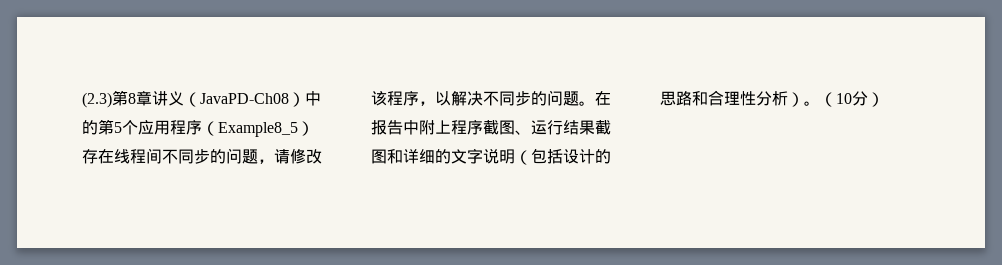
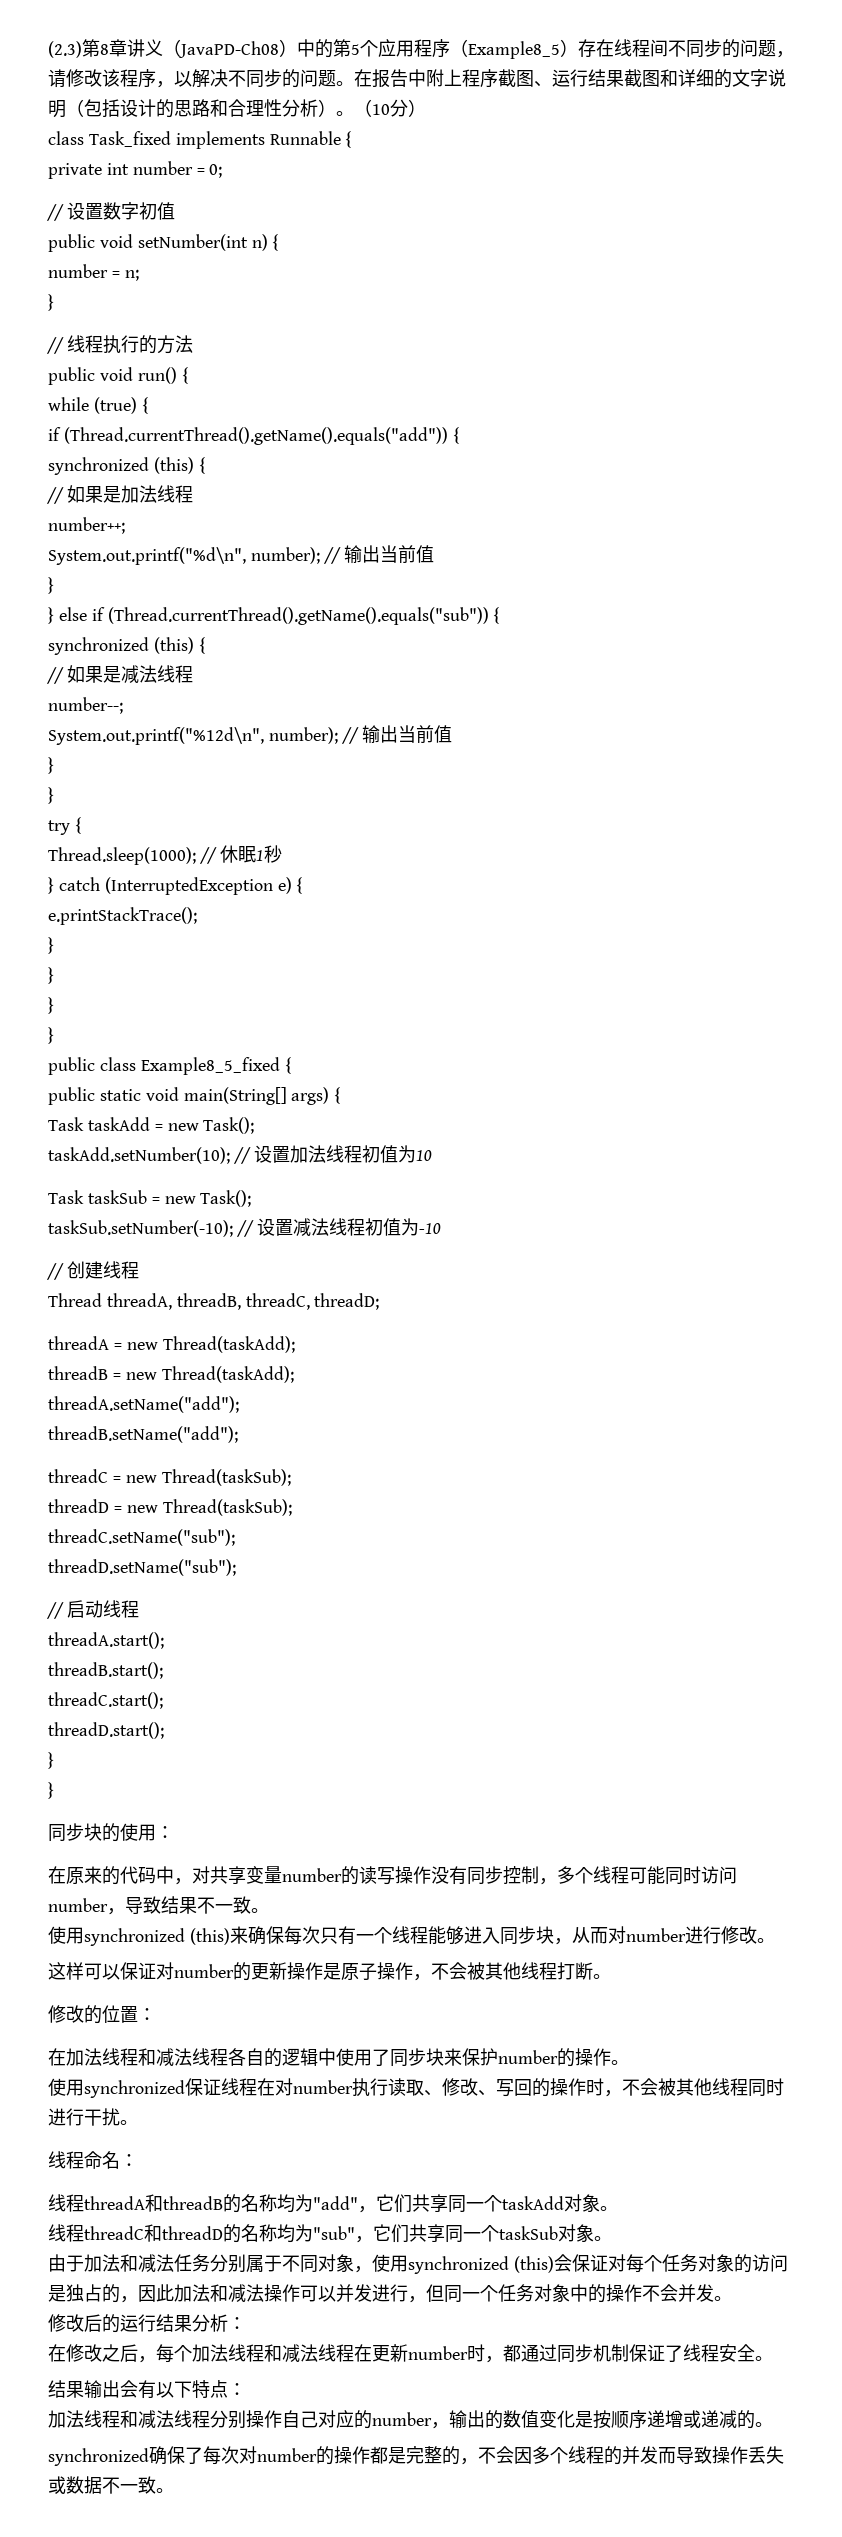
+ class Task_fixed implements Runnable {
+ private int number = 0;
+ // 设置数字初值
+ public void setNumber(int n) {
+ number = n;
+ }
+ // 线程执行的方法
+ public void run() {
+ while (true) {
+ if (Thread.currentThread().getName().equals("add")) {
+ synchronized (this) {
+ // 如果是加法线程
+ number++;
+ System.out.printf("%d\n", number); // 输出当前值
+ }
+ } else if (Thread.currentThread().getName().equals("sub")) {
+ synchronized (this) {
+ // 如果是减法线程
+ number--;
+ System.out.printf("%12d\n", number); // 输出当前值
+ }
+ }
+ try {
+ Thread.sleep(1000); // 休眠1秒
+ } catch (InterruptedException e) {
+ e.printStackTrace();
+ }
+ }
+ }
+ }
+ public class Example8_5_fixed {
+ public static void main(String[] args) {
+ Task taskAdd = new Task();
+ taskAdd.setNumber(10); // 设置加法线程初值为10
+ Task taskSub = new Task();
+ taskSub.setNumber(-10); // 设置减法线程初值为-10
+ // 创建线程
+ Thread threadA, threadB, threadC, threadD;
+ threadA = new Thread(taskAdd);
+ threadB = new Thread(taskAdd);
+ threadA.setName("add");
+ threadB.setName("add");
+ threadC = new Thread(taskSub);
+ threadD = new Thread(taskSub);
+ threadC.setName("sub");
+ threadD.setName("sub");
+ // 启动线程
+ threadA.start();
+ threadB.start();
+ threadC.start();
+ threadD.start();
+ }
+ }
+ 同步块的使用：
+ 在原来的代码中，对共享变量number的读写操作没有同步控制，多个线程可能同时访问number，导致结果不一致。
+ 使用synchronized (this)来确保每次只有一个线程能够进入同步块，从而对number进行修改。
+ 这样可以保证对number的更新操作是原子操作，不会被其他线程打断。
+ 修改的位置：
+ 在加法线程和减法线程各自的逻辑中使用了同步块来保护number的操作。
+ 使用synchronized保证线程在对number执行读取、修改、写回的操作时，不会被其他线程同时进行干扰。
+ 线程命名：
+ 线程threadA和threadB的名称均为"add"，它们共享同一个taskAdd对象。
+ 线程threadC和threadD的名称均为"sub"，它们共享同一个taskSub对象。
+ 由于加法和减法任务分别属于不同对象，使用synchronized (this)会保证对每个任务对象的访问是独占的，因此加法和减法操作可以并发进行，但同一个任务对象中的操作不会并发。
+ 修改后的运行结果分析：
+ 在修改之后，每个加法线程和减法线程在更新number时，都通过同步机制保证了线程安全。
+ 结果输出会有以下特点：
+ 加法线程和减法线程分别操作自己对应的number，输出的数值变化是按顺序递增或递减的。
+ synchronized确保了每次对number的操作都是完整的，不会因多个线程的并发而导致操作丢失或数据不一致。

